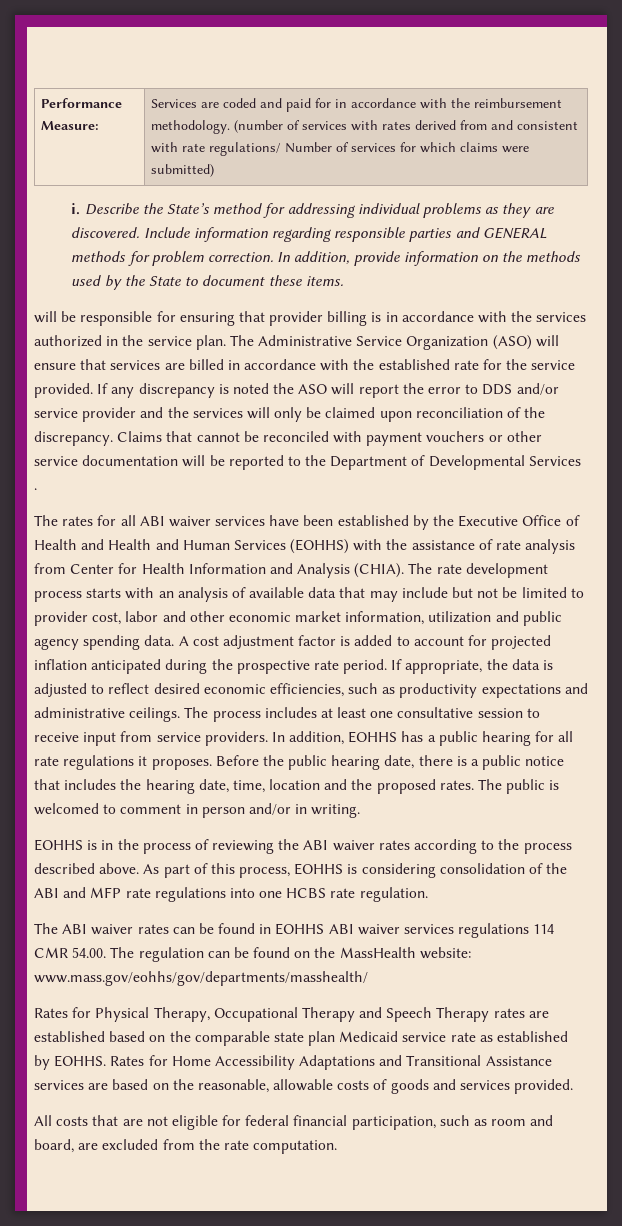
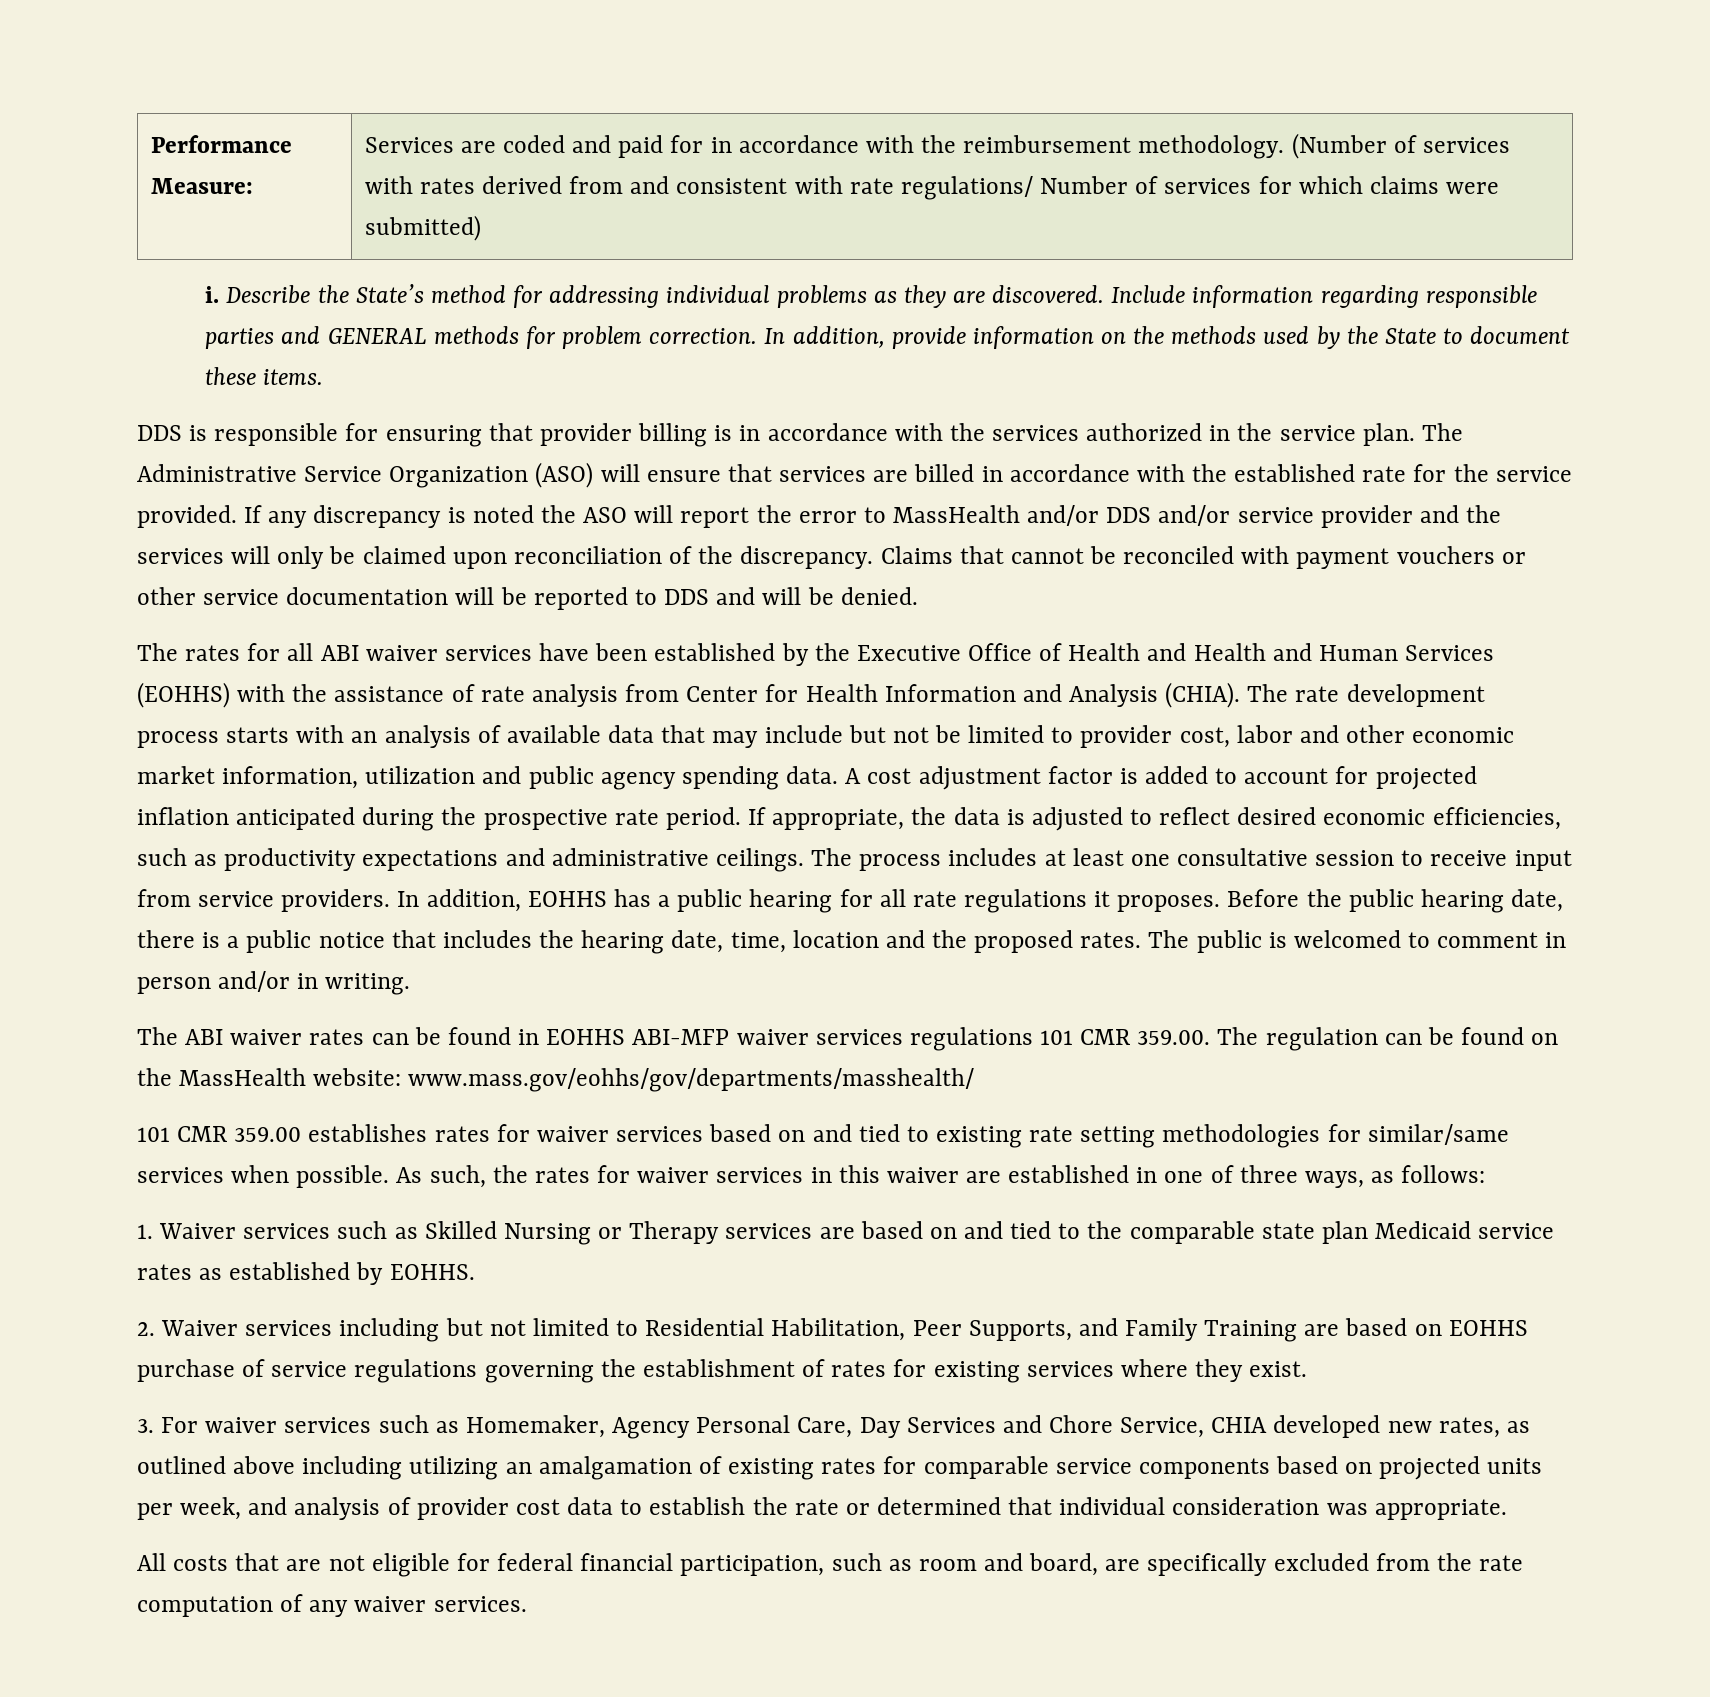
- Performance Measure: | Services are coded and paid for in accordance with the reimbursement methodology. (number of services with rates derived from and consistent with rate regulations/ Number of services for which claims were submitted)
+ Performance Measure: | Services are coded and paid for in accordance with the reimbursement methodology. (Number of services with rates derived from and consistent with rate regulations/ Number of services for which claims were submitted)
- will be responsible for ensuring that provider billing is in accordance with the services authorized in the service plan.
+ DDS is responsible for ensuring that provider billing is in accordance with the services authorized in the service plan.
- If any discrepancy is noted the ASO will report the error to DDS and/or service provider and the services will only be claimed upon reconciliation of the discrepancy.
+ If any discrepancy is noted the ASO will report the error to MassHealth and/or DDS and/or service provider and the services will only be claimed upon reconciliation of the discrepancy.
- Claims that cannot be reconciled with payment vouchers or other service documentation will be reported to the Department of Developmental Services .
+ Claims that cannot be reconciled with payment vouchers or other service documentation will be reported to DDS and will be denied.
- EOHHS is in the process of reviewing the ABI waiver rates according to the process described above. As part of this process, EOHHS is considering consolidation of the ABI and MFP rate regulations into one HCBS rate regulation.
- The ABI waiver rates can be found in EOHHS ABI waiver services regulations 114 CMR 54.00. The regulation can be found on the MassHealth website: www.mass.gov/eohhs/gov/departments/masshealth/
+ The ABI waiver rates can be found in EOHHS ABI-MFP waiver services regulations 101 CMR 359.00. The regulation can be found on the MassHealth website: www.mass.gov/eohhs/gov/departments/masshealth/
- Rates for Physical Therapy, Occupational Therapy and Speech Therapy rates are established based on the comparable state plan Medicaid service rate as established by EOHHS. Rates for Home Accessibility Adaptations and Transitional Assistance services are based on the reasonable, allowable costs of goods and services provided.
+ 101 CMR 359.00 establishes rates for waiver services based on and tied to existing rate setting methodologies for similar/same services when possible. As such, the rates for waiver services in this waiver are established in one of three ways, as follows:
+ 1. Waiver services such as Skilled Nursing or Therapy services are based on and tied to the comparable state plan Medicaid service rates as established by EOHHS.
+ 2. Waiver services including but not limited to Residential Habilitation, Peer Supports, and Family Training are based on EOHHS purchase of service regulations governing the establishment of rates for existing services where they exist.
+ 3. For waiver services such as Homemaker, Agency Personal Care, Day Services and Chore Service, CHIA developed new rates, as outlined above including utilizing an amalgamation of existing rates for comparable service components based on projected units per week, and analysis of provider cost data to establish the rate or determined that individual consideration was appropriate.
- All costs that are not eligible for federal financial participation, such as room and board, are excluded from the rate computation.
+ All costs that are not eligible for federal financial participation, such as room and board, are specifically excluded from the rate computation of any waiver services.

